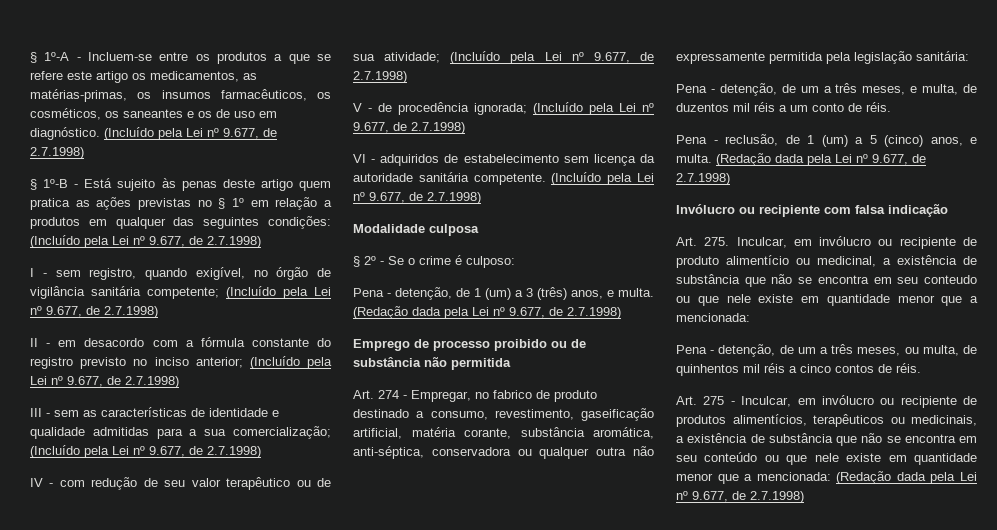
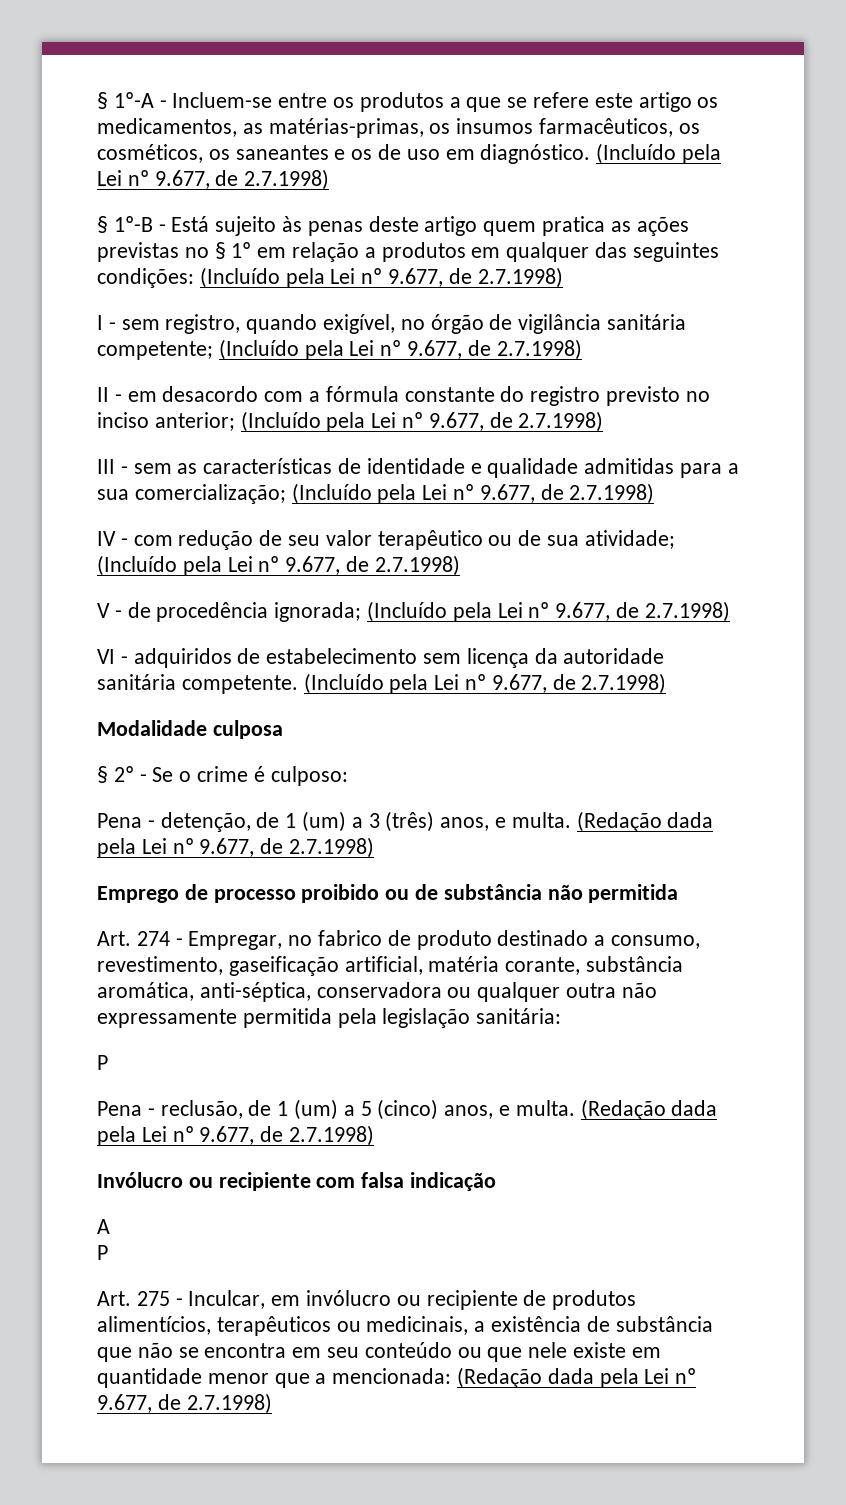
  Art. 274 - Empregar, no fabrico de produto destinado a consumo, revestimento, gaseificação artificial, matéria corante, substância aromática, anti-séptica, conservadora ou qualquer outra não expressamente permitida pela legislação sanitária:
- Pena - detenção, de um a três meses, e multa, de duzentos mil réis a um conto de réis.
+ P
- Art. 275. Inculcar, em invólucro ou recipiente de produto alimentício ou medicinal, a existência de substância que não se encontra em seu conteudo ou que nele existe em quantidade menor que a mencionada:
- Pena - detenção, de um a três meses, ou multa, de quinhentos mil réis a cinco contos de réis.
+ A
+ P

